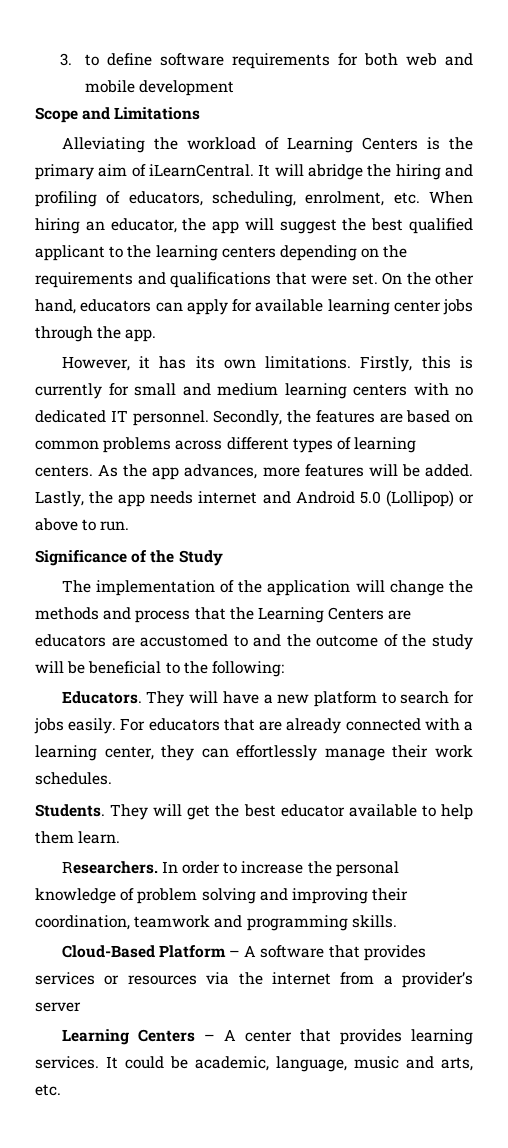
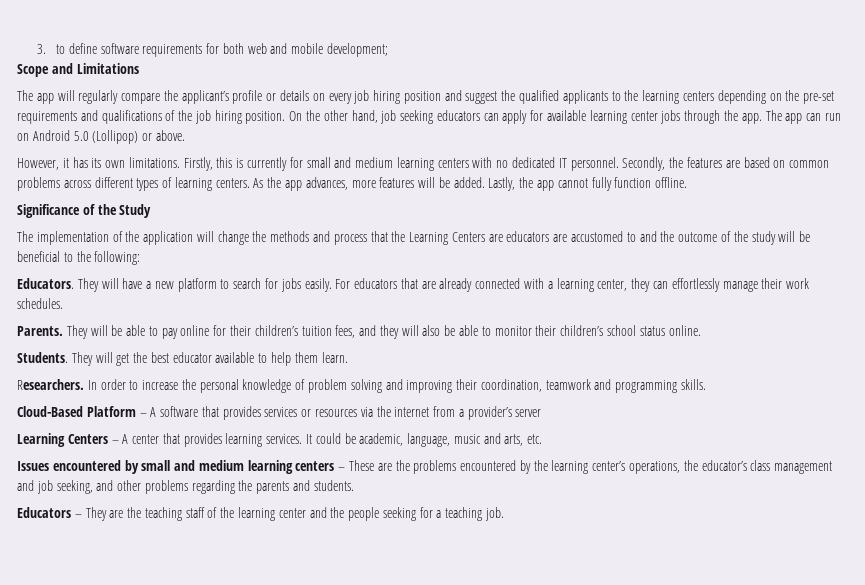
- 3. to define software requirements for both web and mobile development
+ 3. to define software requirements for both web and mobile development;
- Alleviating the workload of Learning Centers is the primary aim of iLearnCentral. It will abridge the hiring and profiling of educators, scheduling, enrolment, etc. When hiring an educator, the app will suggest the best qualified applicant to the learning centers depending on the requirements and qualifications that were set.
+ The app will regularly compare the applicant’s profile or details on every job hiring position and suggest the qualified applicants to the learning centers depending on the pre-set requirements and qualifications of the job hiring position.
- On the other hand, educators can apply for available learning center jobs through the app.
+ On the other hand, job seeking educators can apply for available learning center jobs through the app. The app can run on Android 5.0 (Lollipop) or above.
- Lastly, the app needs internet and Android 5.0 (Lollipop) or above to run.
+ Lastly, the app cannot fully function offline.
+ Parents. They will be able to pay online for their children’s tuition fees, and they will also be able to monitor their children’s school status online.
+ Issues encountered by small and medium learning centers – These are the problems encountered by the learning center’s operations, the educator’s class management and job seeking, and other problems regarding the parents and students.
+ Educators – They are the teaching staff of the learning center and the people seeking for a teaching job.

